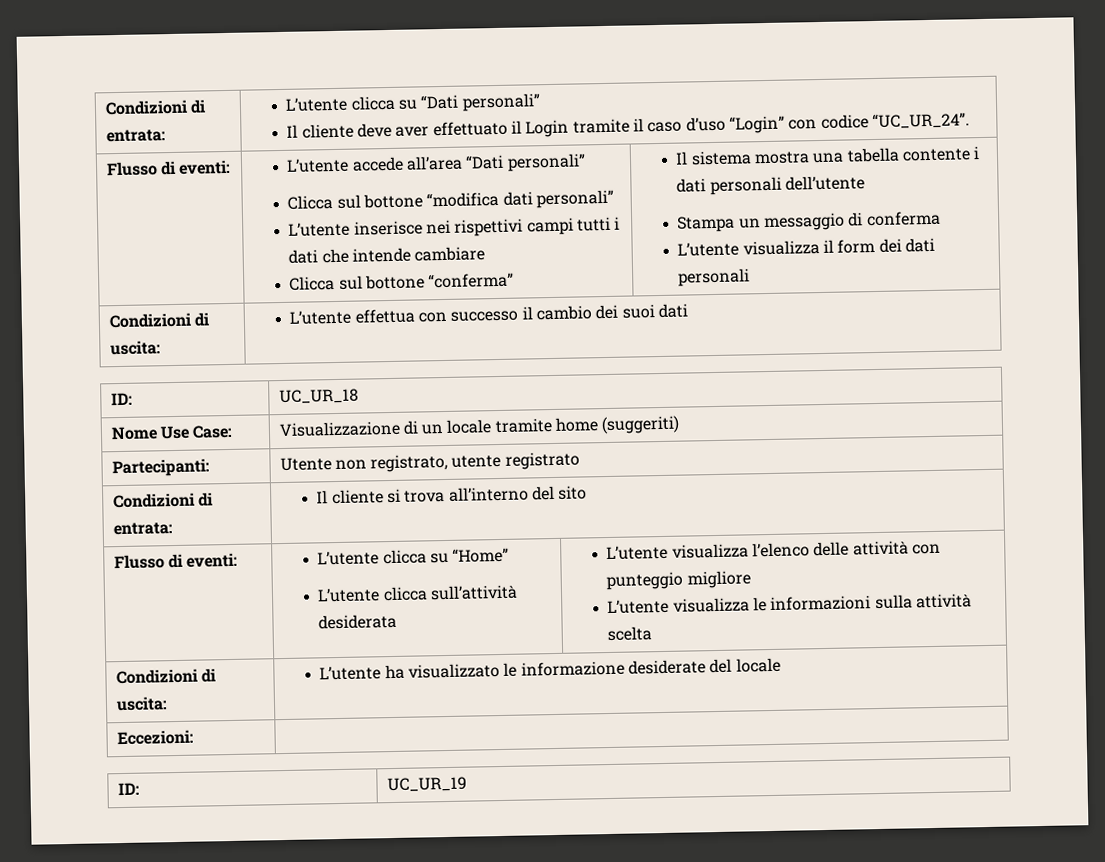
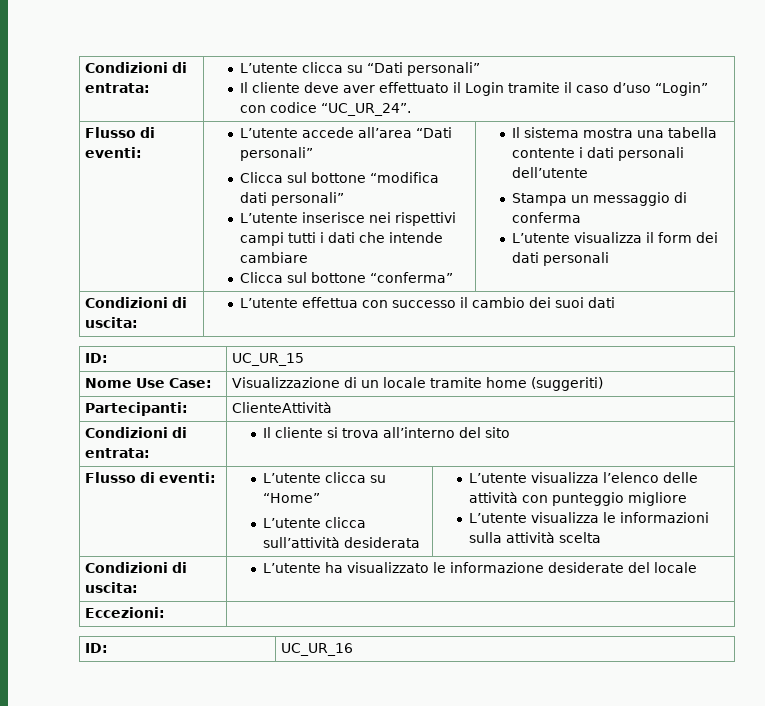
- ID: | UC_UR_18
+ ID: | UC_UR_15
- Partecipanti: | Utente non registrato, utente registrato
+ Partecipanti: | ClienteAttività
- ID: | UC_UR_19
+ ID: | UC_UR_16

